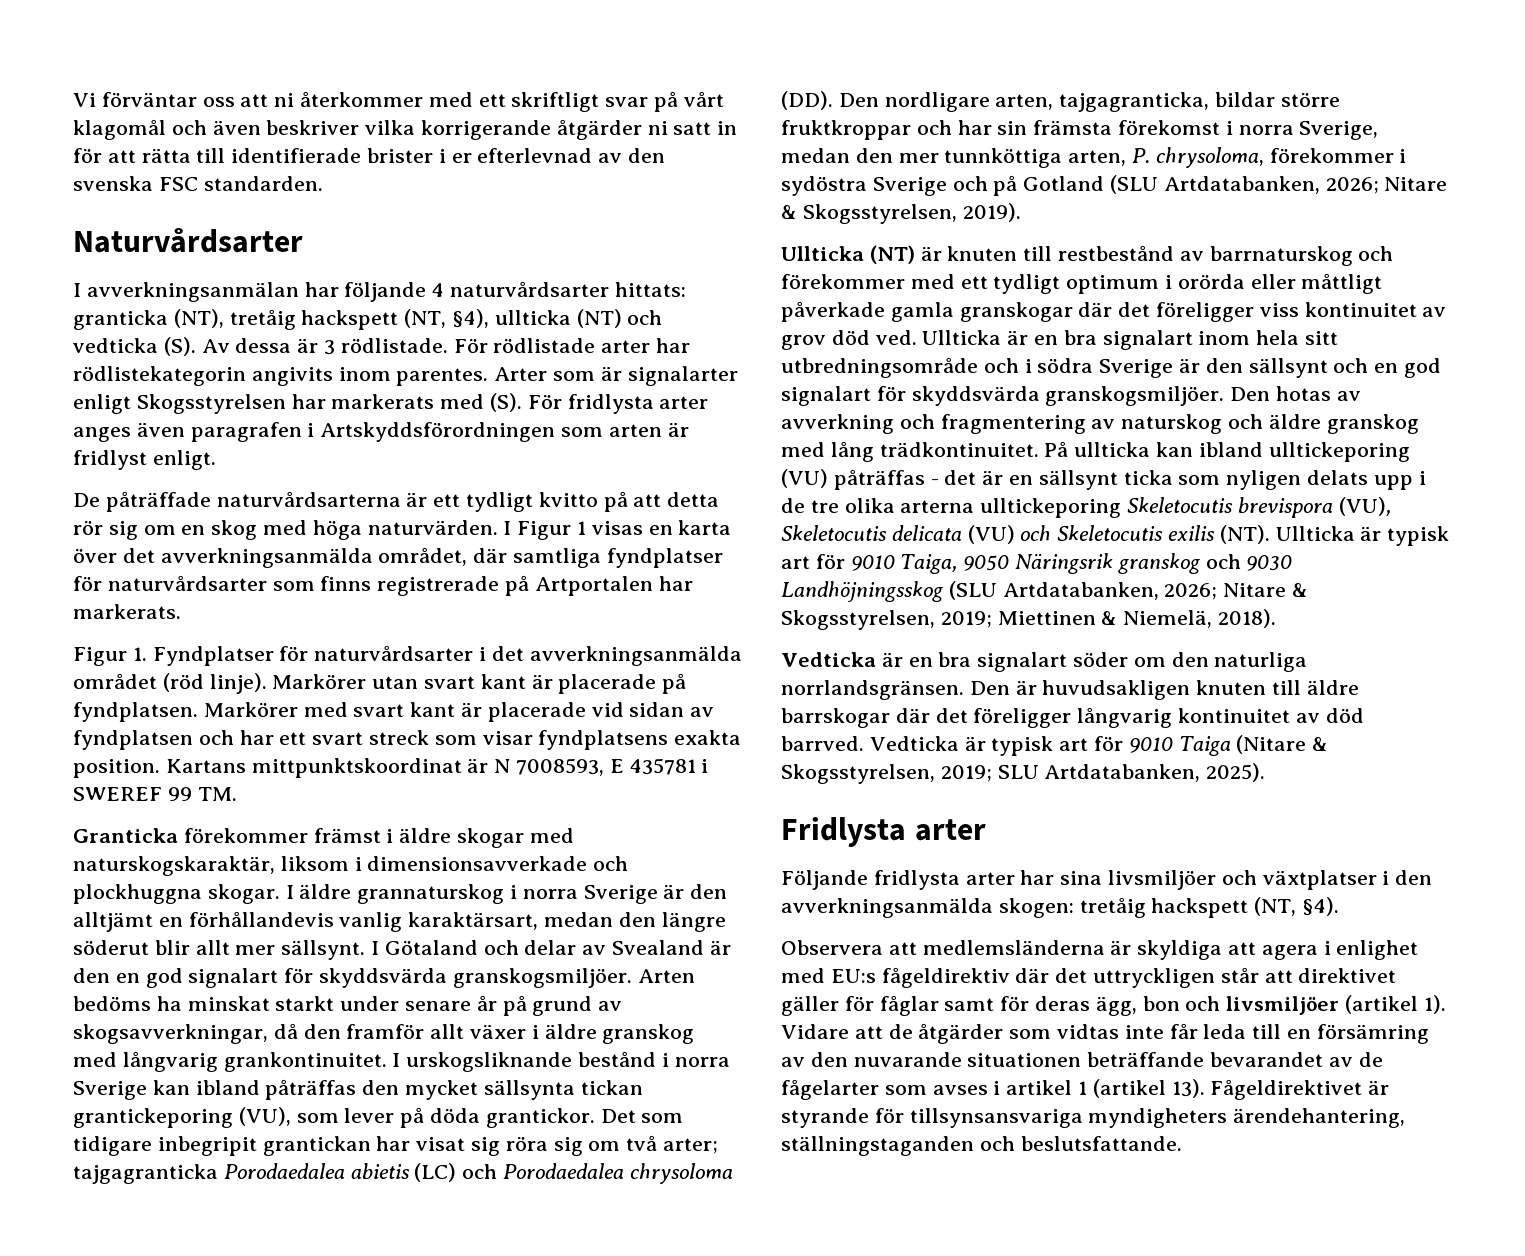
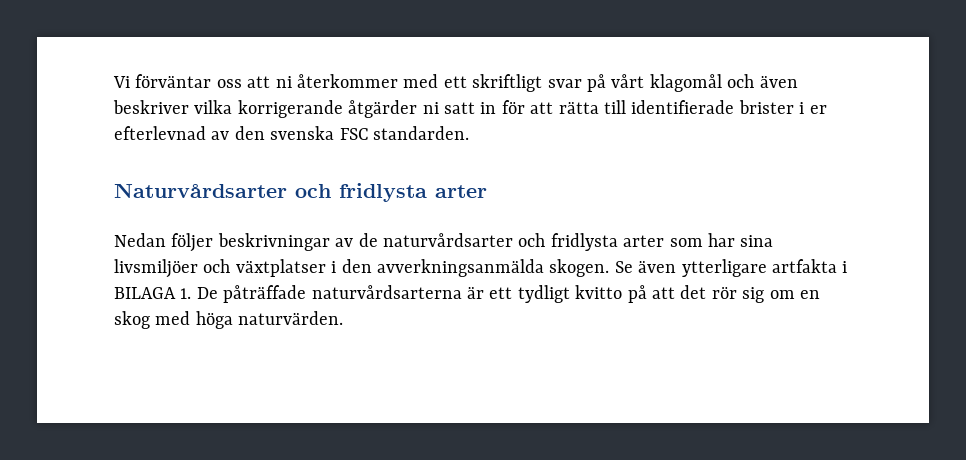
- Naturvårdsarter
- I avverkningsanmälan har följande 4 naturvårdsarter hittats: granticka (NT), tretåig hackspett (NT, §4), ullticka (NT) och vedticka (S). Av dessa är 3 rödlistade. För rödlistade arter har rödlistekategorin angivits inom parentes. Arter som är signalarter enligt Skogsstyrelsen har markerats med (S). För fridlysta arter anges även paragrafen i Artskyddsförordningen som arten är fridlyst enligt.
- De påträffade naturvårdsarterna är ett tydligt kvitto på att detta rör sig om en skog med höga naturvärden. I Figur 1 visas en karta över det avverkningsanmälda området, där samtliga fyndplatser för naturvårdsarter som finns registrerade på Artportalen har markerats.
- Figur 1. Fyndplatser för naturvårdsarter i det avverkningsanmälda området (röd linje). Markörer utan svart kant är placerade på fyndplatsen. Markörer med svart kant är placerade vid sidan av fyndplatsen och har ett svart streck som visar fyndplatsens exakta position. Kartans mittpunktskoordinat är N 7008593, E 435781 i SWEREF 99 TM.
- Granticka förekommer främst i äldre skogar med naturskogskaraktär, liksom i dimensionsavverkade och plockhuggna skogar. I äldre grannaturskog i norra Sverige är den alltjämt en förhållandevis vanlig karaktärsart, medan den längre söderut blir allt mer sällsynt. I Götaland och delar av Svealand är den en god signalart för skyddsvärda granskogsmiljöer. Arten bedöms ha minskat starkt under senare år på grund av skogsavverkningar, då den framför allt växer i äldre granskog med långvarig grankontinuitet. I urskogsliknande bestånd i norra Sverige kan ibland påträffas den mycket sällsynta tickan grantickeporing (VU), som lever på döda grantickor. Det som tidigare inbegripit grantickan har visat sig röra sig om två arter; tajgagranticka Porodaedalea abietis (LC) och Porodaedalea chrysoloma (DD). Den nordligare arten, tajgagranticka, bildar större fruktkroppar och har sin främsta förekomst i norra Sverige, medan den mer tunnköttiga arten, P. chrysoloma, förekommer i sydöstra Sverige och på Gotland (SLU Artdatabanken, 2026; Nitare & Skogsstyrelsen, 2019).
- Ullticka (NT) är knuten till restbestånd av barrnaturskog och förekommer med ett tydligt optimum i orörda eller måttligt påverkade gamla granskogar där det föreligger viss kontinuitet av grov död ved. Ullticka är en bra signalart inom hela sitt utbredningsområde och i södra Sverige är den sällsynt och en god signalart för skyddsvärda granskogsmiljöer. Den hotas av avverkning och fragmentering av naturskog och äldre granskog med lång trädkontinuitet. På ullticka kan ibland ulltickeporing (VU) påträffas - det är en sällsynt ticka som nyligen delats upp i de tre olika arterna ulltickeporing Skeletocutis brevispora (VU), Skeletocutis delicata (VU) och Skeletocutis exilis (NT). Ullticka är typisk art för 9010 Taiga, 9050 Näringsrik granskog och 9030 Landhöjningsskog (SLU Artdatabanken, 2026; Nitare & Skogsstyrelsen, 2019; Miettinen & Niemelä, 2018).
- Vedticka är en bra signalart söder om den naturliga norrlandsgränsen. Den är huvudsakligen knuten till äldre barrskogar där det föreligger långvarig kontinuitet av död barrved. Vedticka är typisk art för 9010 Taiga (Nitare & Skogsstyrelsen, 2019; SLU Artdatabanken, 2025).
- Fridlysta arter
- Följande fridlysta arter har sina livsmiljöer och växtplatser i den avverkningsanmälda skogen: tretåig hackspett (NT, §4).
- Observera att medlemsländerna är skyldiga att agera i enlighet med EU:s fågeldirektiv där det uttryckligen står att direktivet gäller för fåglar samt för deras ägg, bon och livsmiljöer (artikel 1). Vidare att de åtgärder som vidtas inte får leda till en försämring av den nuvarande situationen beträffande bevarandet av de fågelarter som avses i artikel 1 (artikel 13). Fågeldirektivet är styrande för tillsynsansvariga myndigheters ärendehantering, ställningstaganden och beslutsfattande.
+ Naturvårdsarter och fridlysta arter
+ Nedan följer beskrivningar av de naturvårdsarter och fridlysta arter som har sina livsmiljöer och växtplatser i den avverkningsanmälda skogen. Se även ytterligare artfakta i BILAGA 1. De påträffade naturvårdsarterna är ett tydligt kvitto på att det rör sig om en skog med höga naturvärden.

